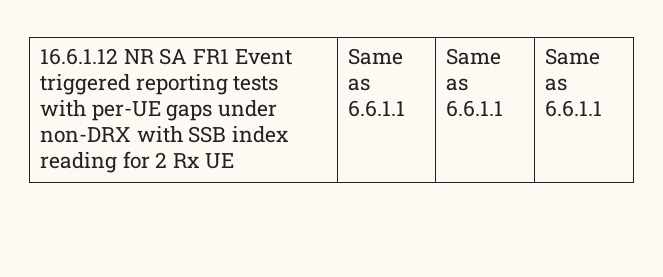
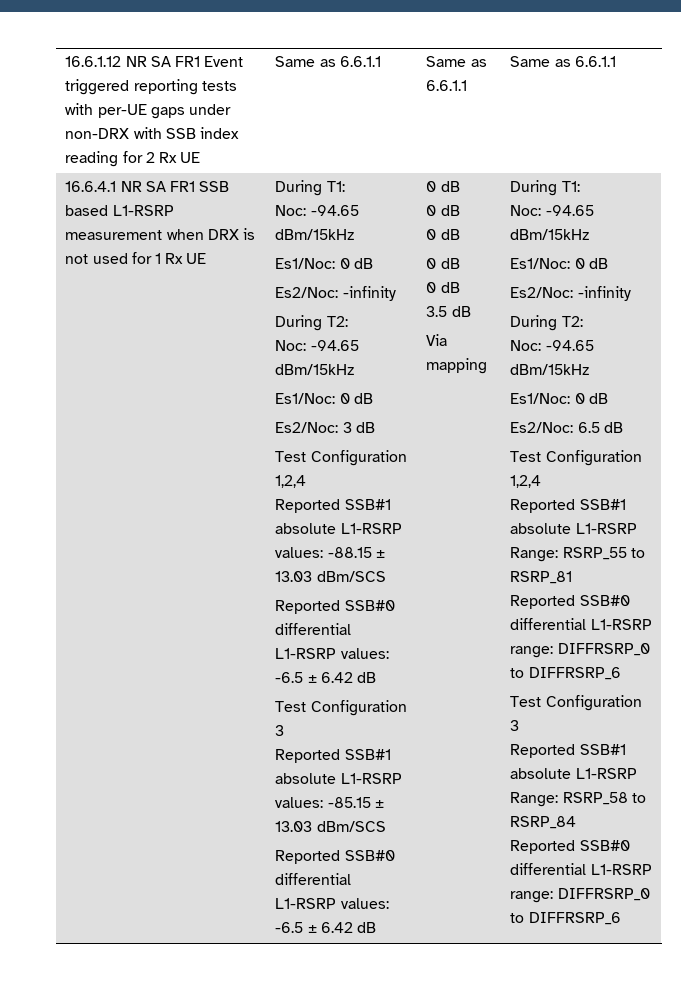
+ 16.6.4.1 NR SA FR1 SSB based L1-RSRP measurement when DRX is not used for 1 Rx UE | During T1:
+ Noc: -94.65 dBm/15kHz
+ Es1/Noc: 0 dB
+ Es2/Noc: -infinity
+ During T2:
+ Noc: -94.65 dBm/15kHz
+ Es1/Noc: 0 dB
+ Es2/Noc: 3 dB
+ Test Configuration 1,2,4
+ Reported SSB#1 absolute L1-RSRP values: -88.15 ± 13.03 dBm/SCS
+ Reported SSB#0 differential L1-RSRP values: -6.5 ± 6.42 dB
+ Test Configuration 3
+ Reported SSB#1 absolute L1-RSRP values: -85.15 ± 13.03 dBm/SCS
+ Reported SSB#0 differential L1-RSRP values: -6.5 ± 6.42 dB | 0 dB
+ 0 dB
+ 0 dB
+ 0 dB
+ 0 dB
+ 3.5 dB
+ Via mapping | During T1:
+ Noc: -94.65 dBm/15kHz
+ Es1/Noc: 0 dB
+ Es2/Noc: -infinity
+ During T2:
+ Noc: -94.65 dBm/15kHz
+ Es1/Noc: 0 dB
+ Es2/Noc: 6.5 dB
+ Test Configuration 1,2,4
+ Reported SSB#1 absolute L1-RSRP Range: RSRP_55 to RSRP_81
+ Reported SSB#0 differential L1-RSRP range: DIFFRSRP_0 to DIFFRSRP_6
+ Test Configuration 3
+ Reported SSB#1 absolute L1-RSRP Range: RSRP_58 to RSRP_84
+ Reported SSB#0 differential L1-RSRP range: DIFFRSRP_0 to DIFFRSRP_6

